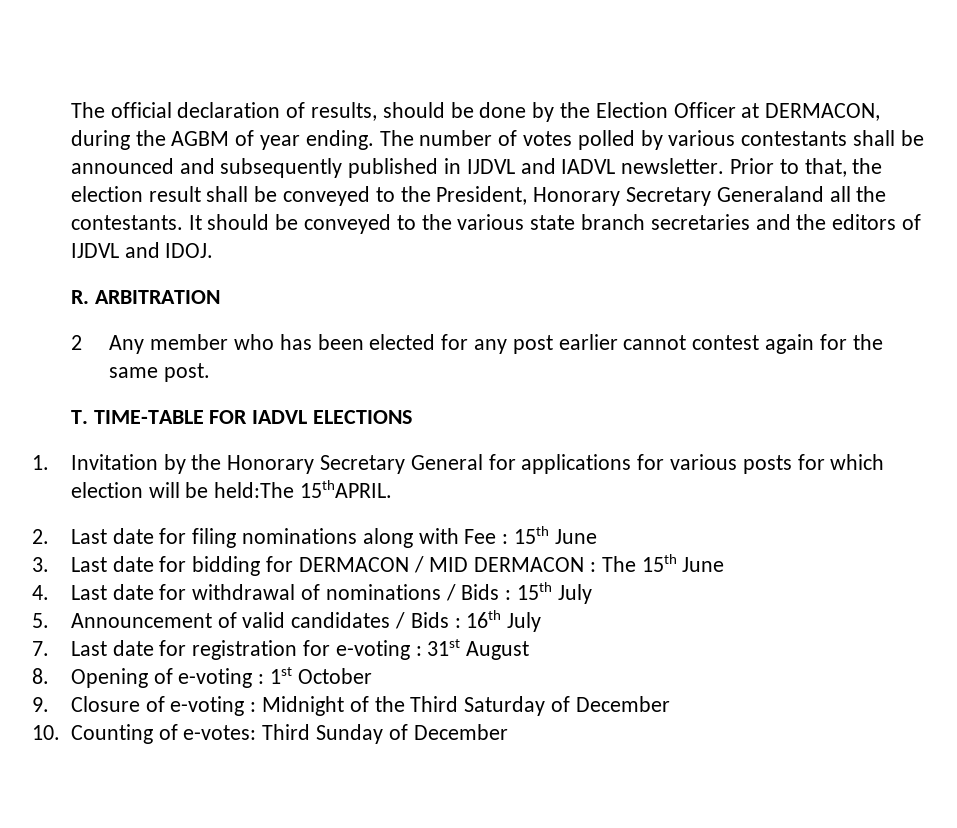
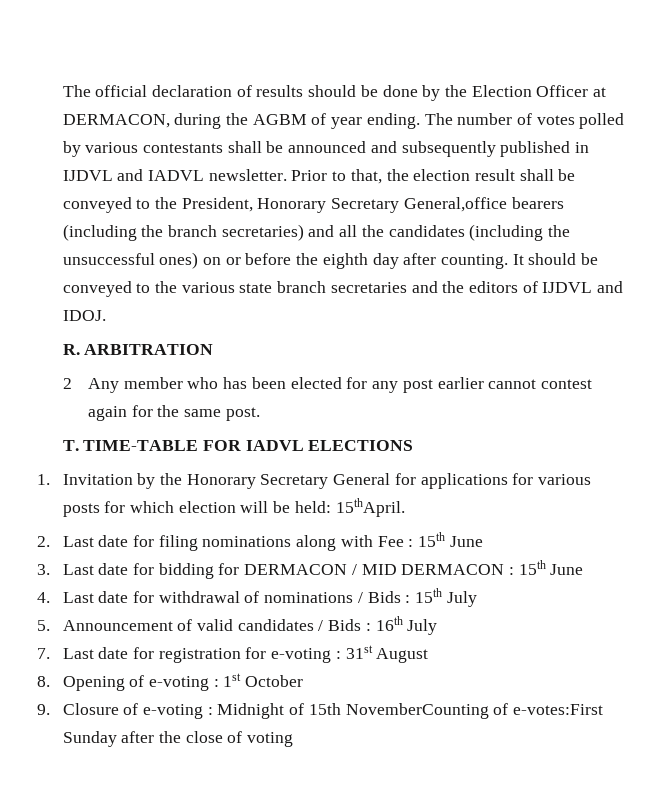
- The official declaration of results, should be done by the Election Officer at DERMACON, during the AGBM of year ending.
+ The official declaration of results should be done by the Election Officer at DERMACON, during the AGBM of year ending.
- Prior to that, the election result shall be conveyed to the President, Honorary Secretary Generaland all the contestants.
+ Prior to that, the election result shall be conveyed to the President, Honorary Secretary General,office bearers (including the branch secretaries) and all the candidates (including the unsuccessful ones) on or before the eighth day after counting.
- 1. Invitation by the Honorary Secretary General for applications for various posts for which election will be held:The 15thAPRIL.
+ 1. Invitation by the Honorary Secretary General for applications for various posts for which election will be held: 15thApril.
- 3. Last date for bidding for DERMACON / MID DERMACON : The 15th June
+ 3. Last date for bidding for DERMACON / MID DERMACON : 15th June
- 9. Closure of e-voting : Midnight of the Third Saturday of December
- 10. Counting of e-votes: Third Sunday of December
+ 9. Closure of e-voting : Midnight of 15th NovemberCounting of e-votes:First Sunday after the close of voting

